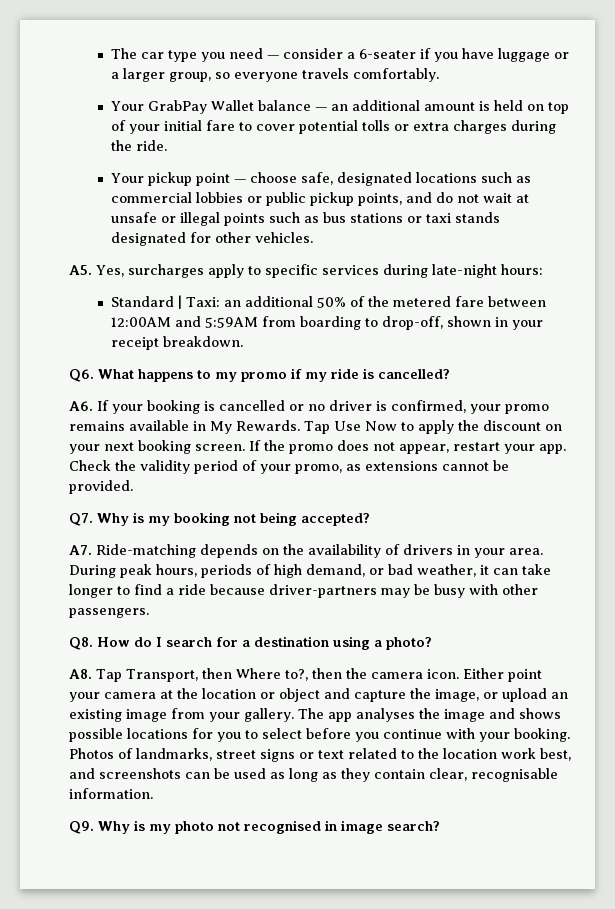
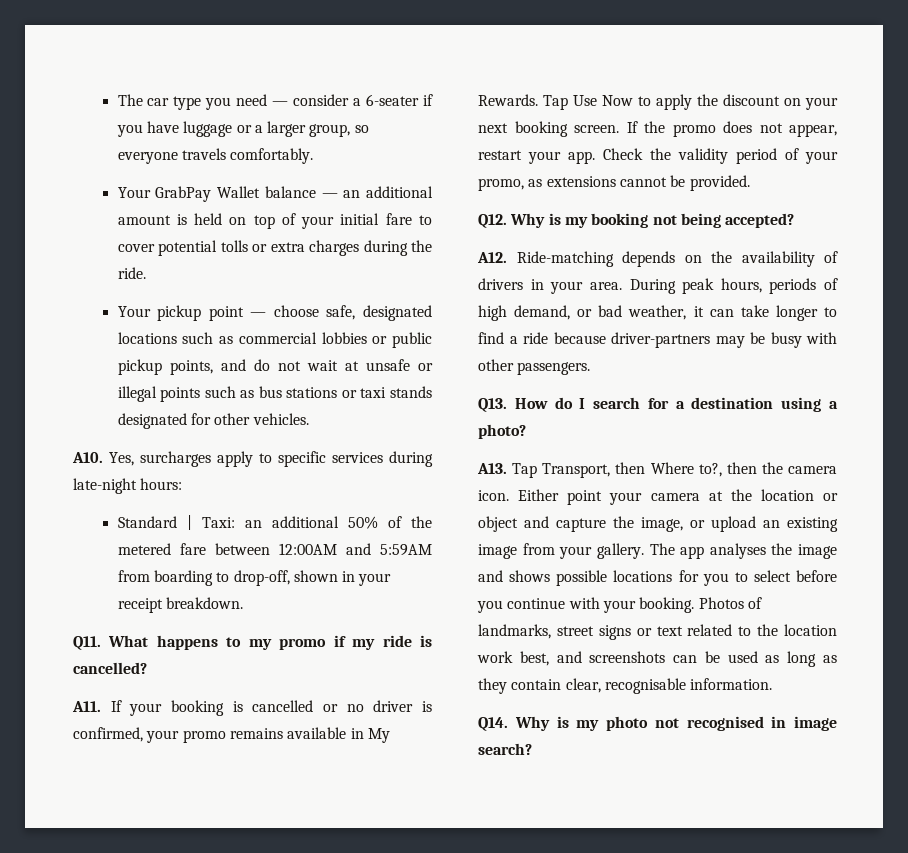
- A5. Yes, surcharges apply to specific services during late-night hours:
+ A10. Yes, surcharges apply to specific services during late-night hours:
- Q6. What happens to my promo if my ride is cancelled?
+ Q11. What happens to my promo if my ride is cancelled?
- A6. If your booking is cancelled or no driver is confirmed, your promo remains available in My Rewards.
+ A11. If your booking is cancelled or no driver is confirmed, your promo remains available in My Rewards.
- Q7. Why is my booking not being accepted?
+ Q12. Why is my booking not being accepted?
- A7. Ride-matching depends on the availability of drivers in your area.
+ A12. Ride-matching depends on the availability of drivers in your area.
- Q8. How do I search for a destination using a photo?
+ Q13. How do I search for a destination using a photo?
- A8. Tap Transport, then Where to?, then the camera icon.
+ A13. Tap Transport, then Where to?, then the camera icon.
- Q9. Why is my photo not recognised in image search?
+ Q14. Why is my photo not recognised in image search?

